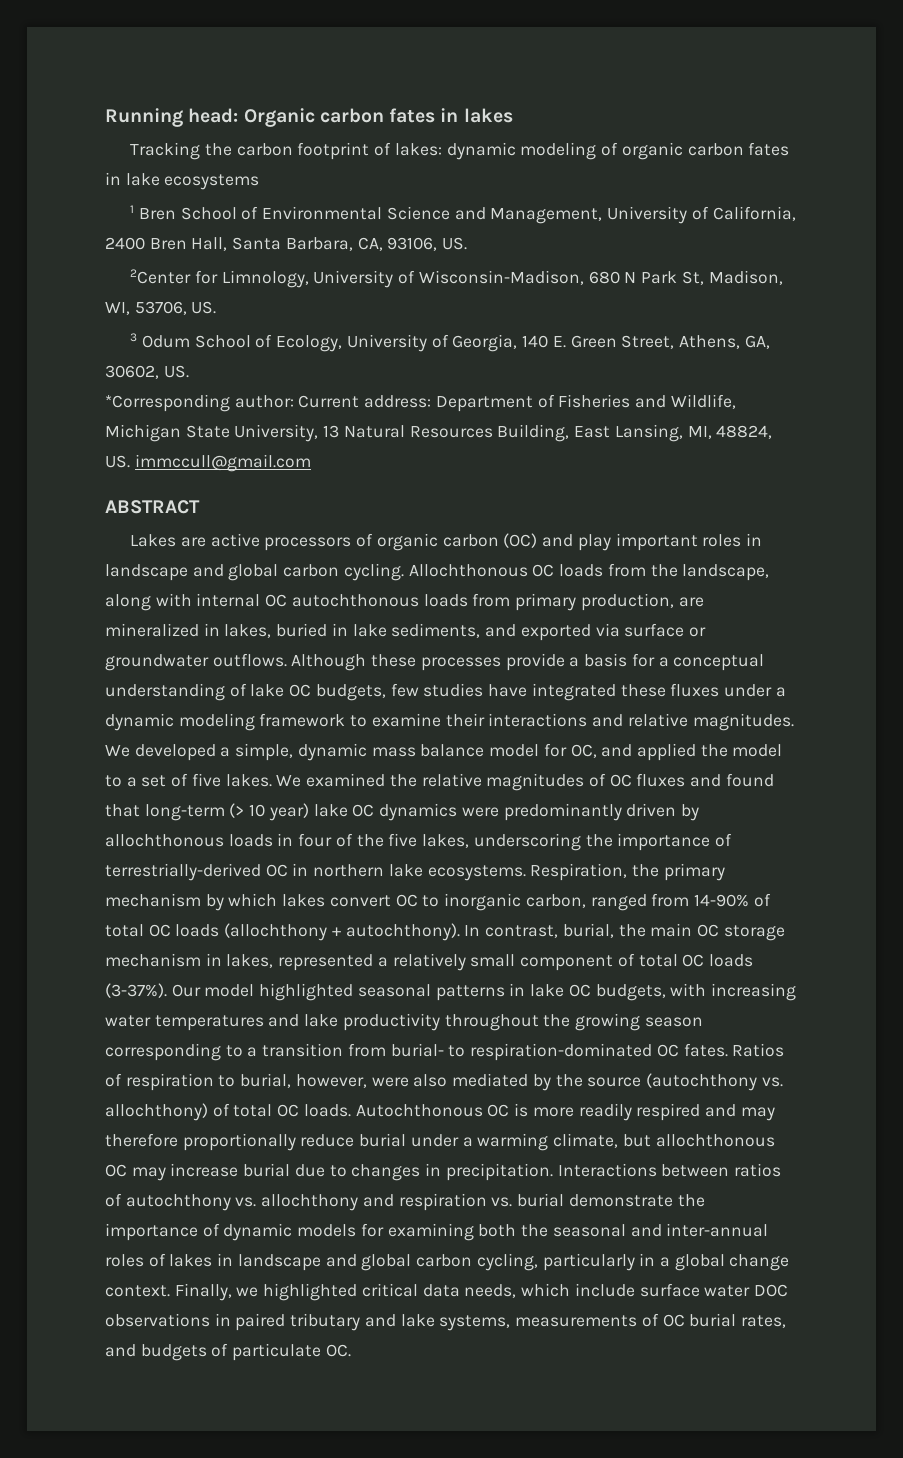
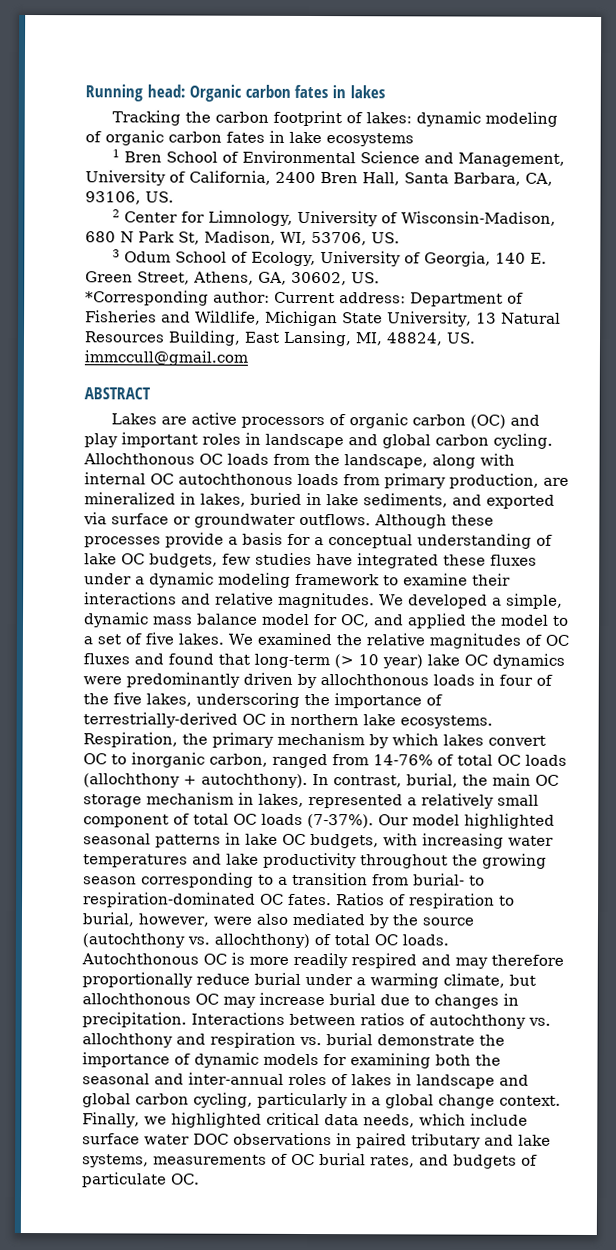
- 2Center for Limnology, University of Wisconsin-Madison, 680 N Park St, Madison, WI, 53706, US.
+ 2 Center for Limnology, University of Wisconsin-Madison, 680 N Park St, Madison, WI, 53706, US.
- Respiration, the primary mechanism by which lakes convert OC to inorganic carbon, ranged from 14-90% of total OC loads (allochthony + autochthony).
+ Respiration, the primary mechanism by which lakes convert OC to inorganic carbon, ranged from 14-76% of total OC loads (allochthony + autochthony).
- In contrast, burial, the main OC storage mechanism in lakes, represented a relatively small component of total OC loads (3-37%).
+ In contrast, burial, the main OC storage mechanism in lakes, represented a relatively small component of total OC loads (7-37%).

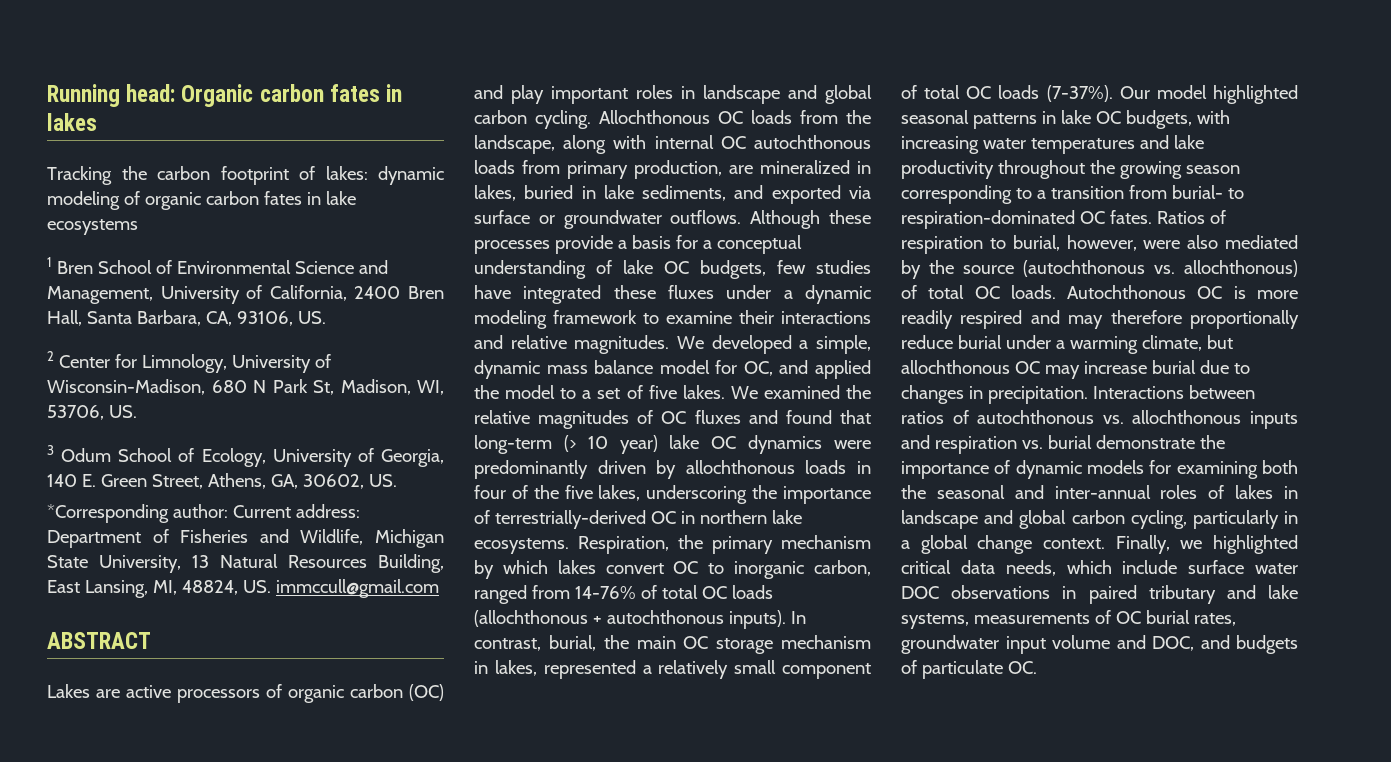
- Respiration, the primary mechanism by which lakes convert OC to inorganic carbon, ranged from 14-76% of total OC loads (allochthony + autochthony).
+ Respiration, the primary mechanism by which lakes convert OC to inorganic carbon, ranged from 14-76% of total OC loads (allochthonous + autochthonous inputs).
- Ratios of respiration to burial, however, were also mediated by the source (autochthony vs. allochthony) of total OC loads.
+ Ratios of respiration to burial, however, were also mediated by the source (autochthonous vs. allochthonous) of total OC loads.
- Interactions between ratios of autochthony vs. allochthony and respiration vs. burial demonstrate the importance of dynamic models for examining both the seasonal and inter-annual roles of lakes in landscape and global carbon cycling, particularly in a global change context.
+ Interactions between ratios of autochthonous vs. allochthonous inputs and respiration vs. burial demonstrate the importance of dynamic models for examining both the seasonal and inter-annual roles of lakes in landscape and global carbon cycling, particularly in a global change context.
- Finally, we highlighted critical data needs, which include surface water DOC observations in paired tributary and lake systems, measurements of OC burial rates, and budgets of particulate OC.
+ Finally, we highlighted critical data needs, which include surface water DOC observations in paired tributary and lake systems, measurements of OC burial rates, groundwater input volume and DOC, and budgets of particulate OC.

